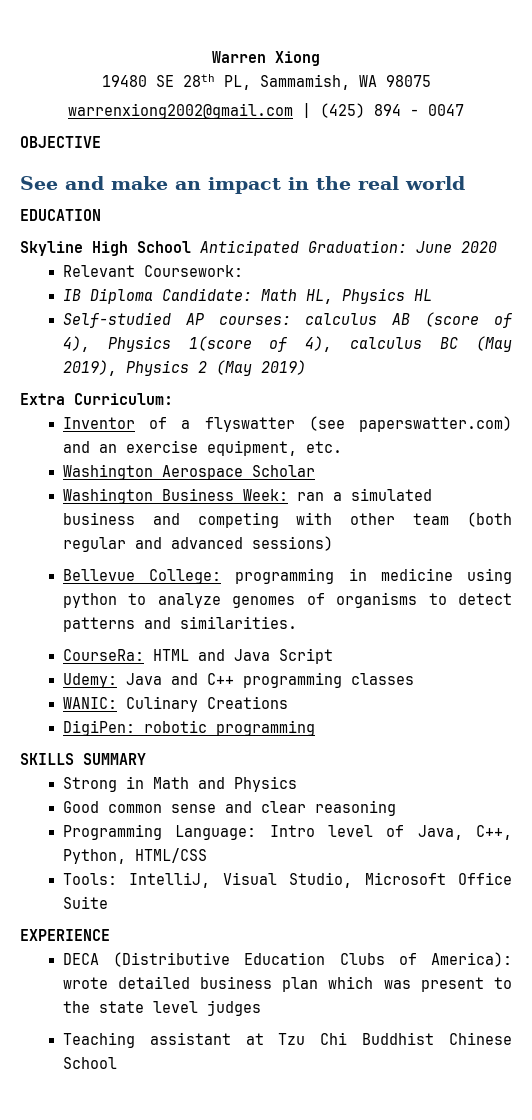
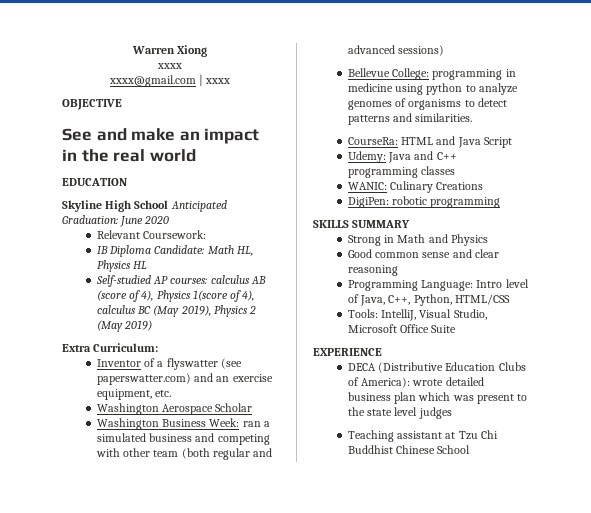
  Warren Xiong
- 19480 SE 28th PL, Sammamish, WA 98075
- warrenxiong2002@gmail.com | (425) 894 - 0047
+ xxxx
+ xxxx@gmail.com | xxxx

